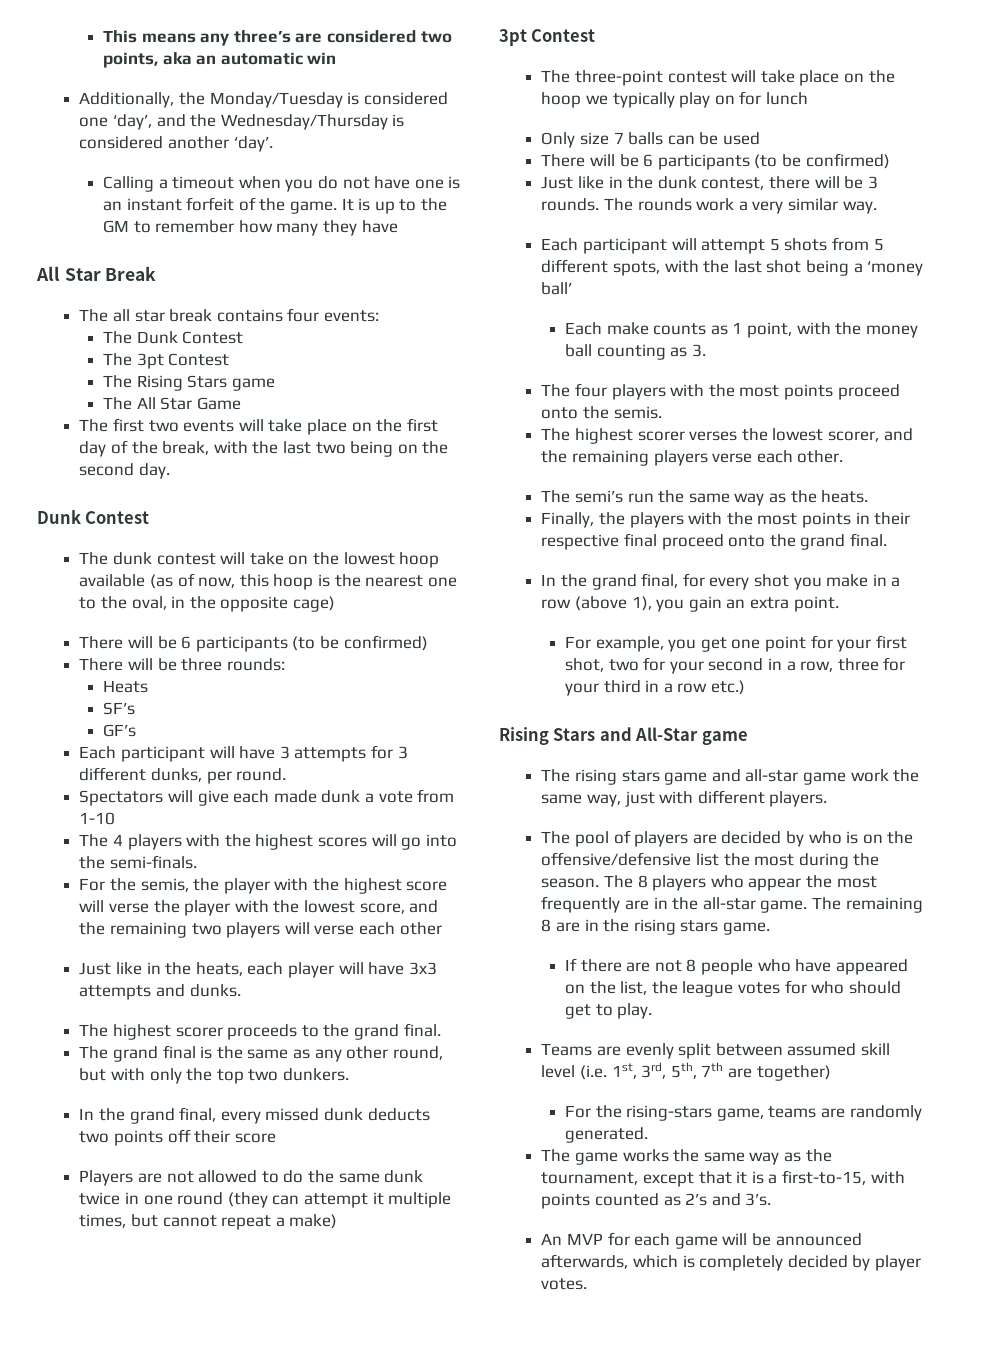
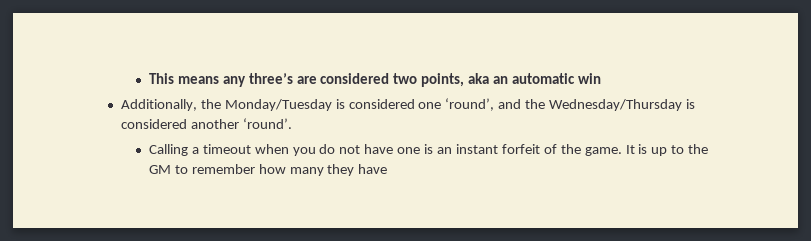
- Additionally, the Monday/Tuesday is considered one ‘day’, and the Wednesday/Thursday is considered another ‘day’.
+ Additionally, the Monday/Tuesday is considered one ‘round’, and the Wednesday/Thursday is considered another ‘round’.
- All Star Break
- The all star break contains four events:
- The Dunk Contest
- The 3pt Contest
- The Rising Stars game
- The All Star Game
- The first two events will take place on the first day of the break, with the last two being on the second day.
- Dunk Contest
- The dunk contest will take on the lowest hoop available (as of now, this hoop is the nearest one to the oval, in the opposite cage)
- There will be 6 participants (to be confirmed)
- There will be three rounds:
- Heats
- SF’s
- GF’s
- Each participant will have 3 attempts for 3 different dunks, per round.
- Spectators will give each made dunk a vote from 1-10
- The 4 players with the highest scores will go into the semi-finals.
- For the semis, the player with the highest score will verse the player with the lowest score, and the remaining two players will verse each other
- Just like in the heats, each player will have 3x3 attempts and dunks.
- The highest scorer proceeds to the grand final.
- The grand final is the same as any other round, but with only the top two dunkers.
- In the grand final, every missed dunk deducts two points off their score
- Players are not allowed to do the same dunk twice in one round (they can attempt it multiple times, but cannot repeat a make)
- 3pt Contest
- The three-point contest will take place on the hoop we typically play on for lunch
- Only size 7 balls can be used
- There will be 6 participants (to be confirmed)
- Just like in the dunk contest, there will be 3 rounds. The rounds work a very similar way.
- Each participant will attempt 5 shots from 5 different spots, with the last shot being a ‘money ball’
- Each make counts as 1 point, with the money ball counting as 3.
- The four players with the most points proceed onto the semis.
- The highest scorer verses the lowest scorer, and the remaining players verse each other.
- The semi’s run the same way as the heats.
- Finally, the players with the most points in their respective final proceed onto the grand final.
- In the grand final, for every shot you make in a row (above 1), you gain an extra point.
- For example, you get one point for your first shot, two for your second in a row, three for your third in a row etc.)
- Rising Stars and All-Star game
- The rising stars game and all-star game work the same way, just with different players.
- The pool of players are decided by who is on the offensive/defensive list the most during the season. The 8 players who appear the most frequently are in the all-star game. The remaining 8 are in the rising stars game.
- If there are not 8 people who have appeared on the list, the league votes for who should get to play.
- Teams are evenly split between assumed skill level (i.e. 1st, 3rd, 5th, 7th are together)
- For the rising-stars game, teams are randomly generated.
- The game works the same way as the tournament, except that it is a first-to-15, with points counted as 2’s and 3’s.
- An MVP for each game will be announced afterwards, which is completely decided by player votes.

